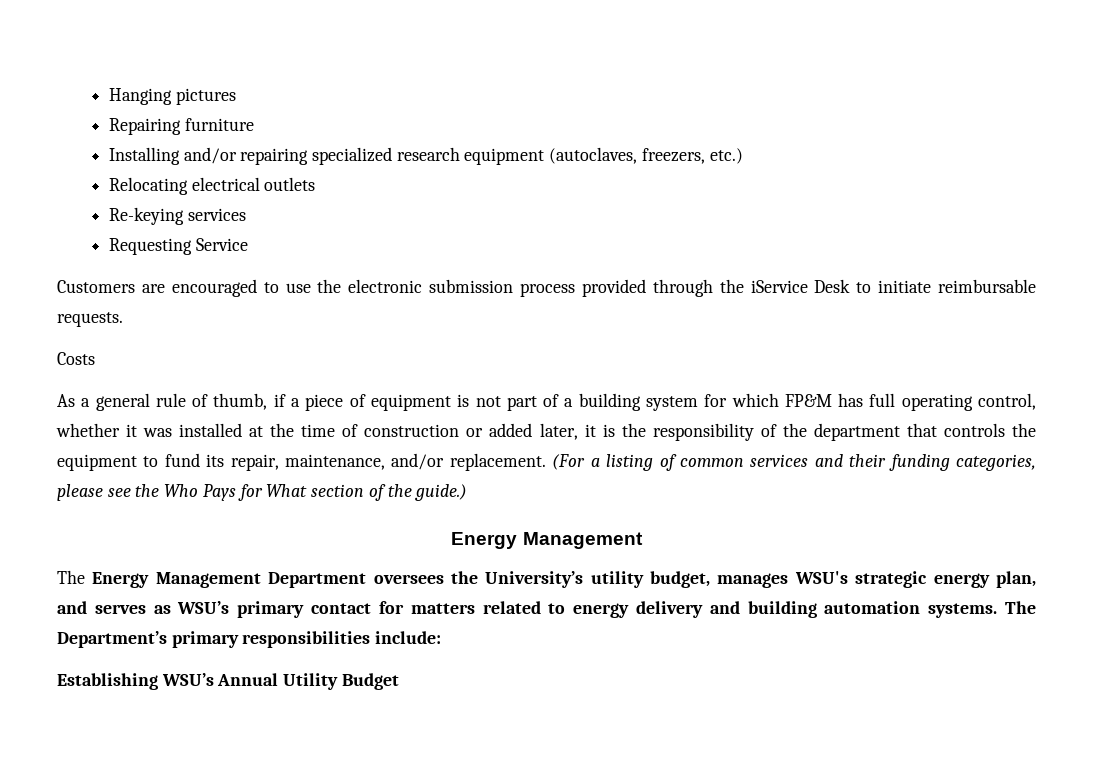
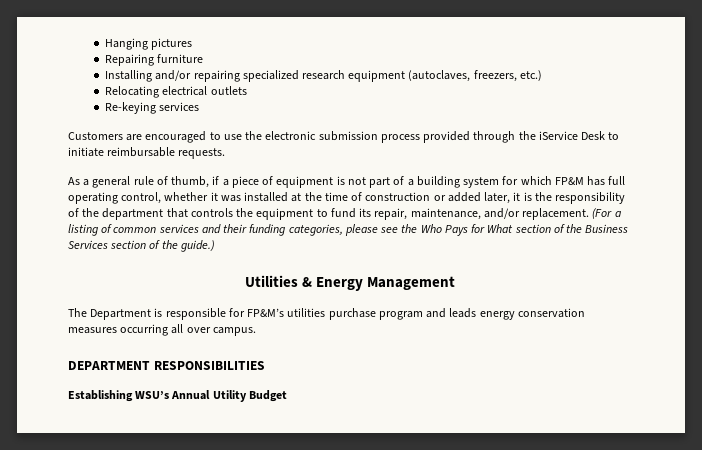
- Requesting Service
- Costs
- (For a listing of common services and their funding categories, please see the Who Pays for What section of the guide.)
- Energy Management
+ (For a listing of common services and their funding categories, please see the Who Pays for What section of the Business Services section of the guide.)
+ Utilities & Energy Management
- The Energy Management Department oversees the University’s utility budget, manages WSU's strategic energy plan, and serves as WSU’s primary contact for matters related to energy delivery and building automation systems. The Department’s primary responsibilities include:
+ The Department is responsible for FP&M’s utilities purchase program and leads energy conservation measures occurring all over campus.
+ DEPARTMENT RESPONSIBILITIES

